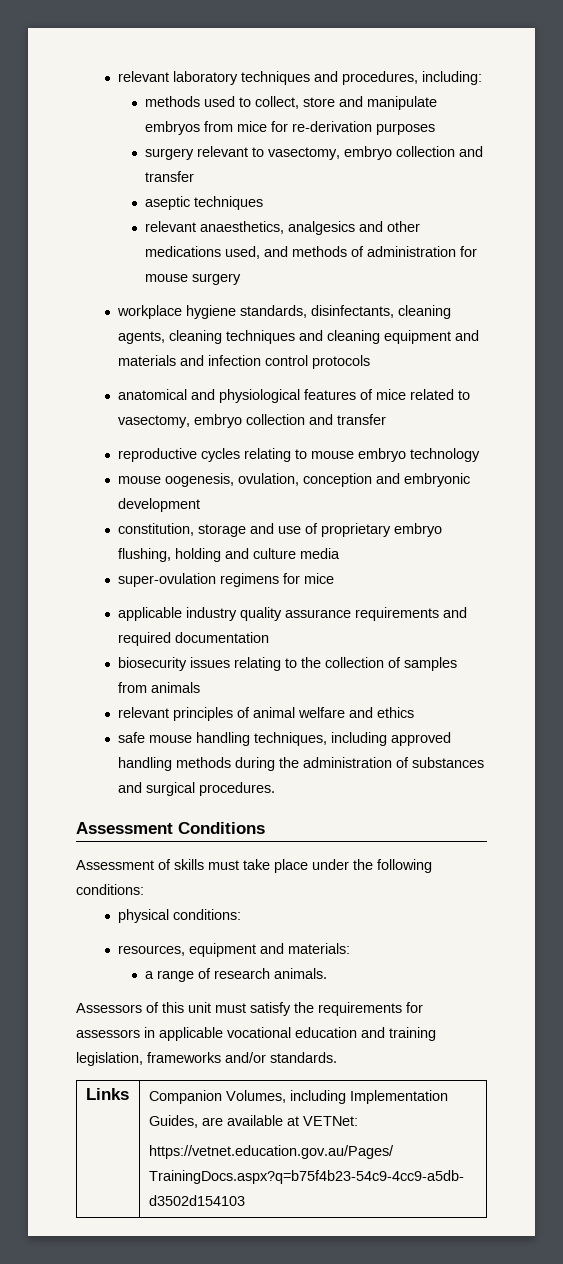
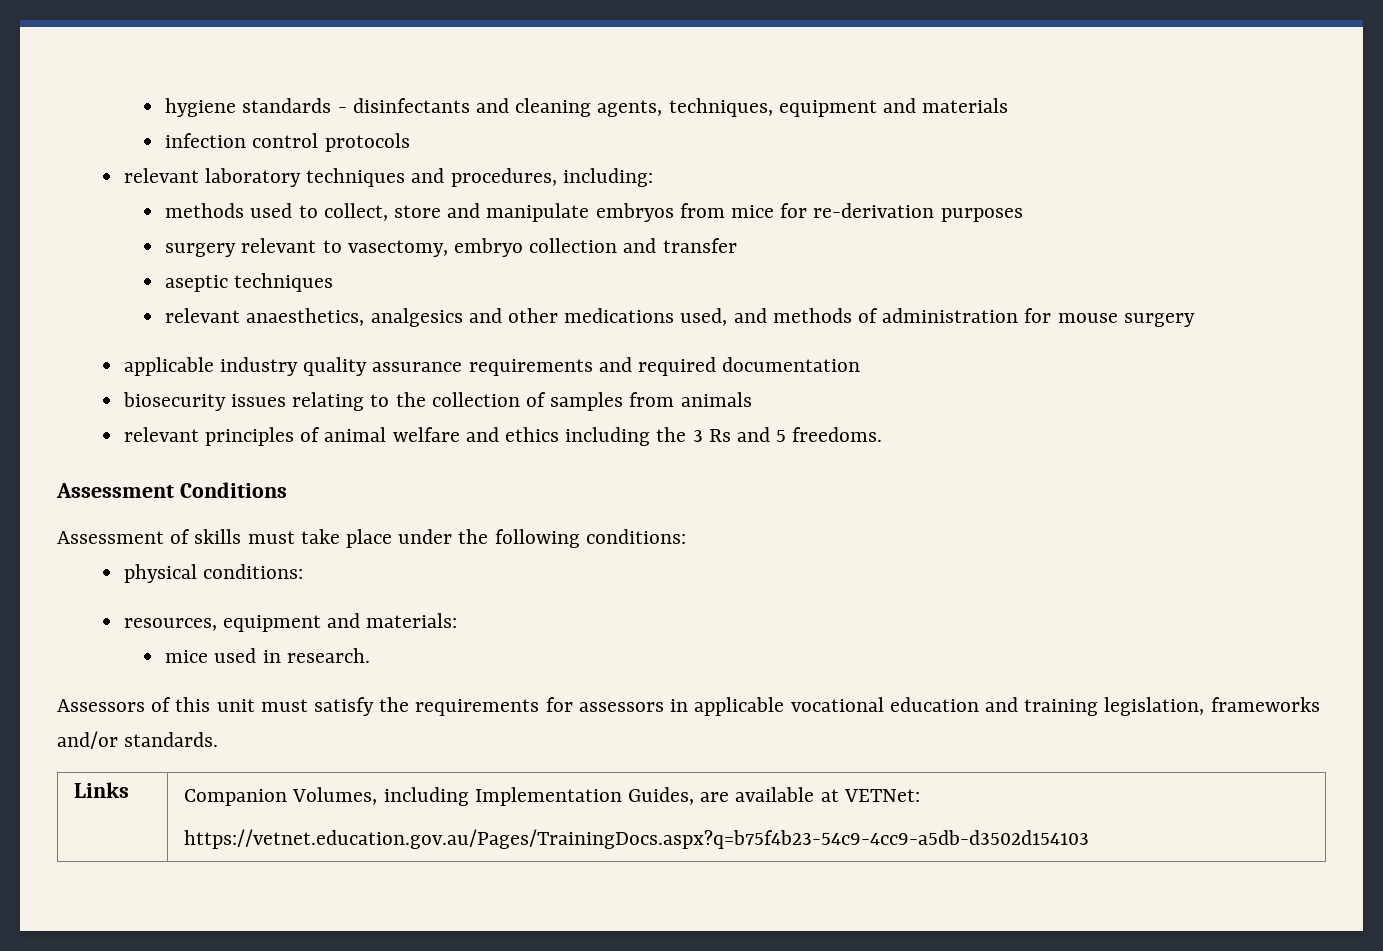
+ hygiene standards - disinfectants and cleaning agents, techniques, equipment and materials
+ infection control protocols
- workplace hygiene standards, disinfectants, cleaning agents, cleaning techniques and cleaning equipment and materials and infection control protocols
- anatomical and physiological features of mice related to vasectomy, embryo collection and transfer
- reproductive cycles relating to mouse embryo technology
- mouse oogenesis, ovulation, conception and embryonic development
- constitution, storage and use of proprietary embryo flushing, holding and culture media
- super-ovulation regimens for mice
- relevant principles of animal welfare and ethics
- safe mouse handling techniques, including approved handling methods during the administration of substances and surgical procedures.
+ relevant principles of animal welfare and ethics including the 3 Rs and 5 freedoms.
- a range of research animals.
+ mice used in research.

